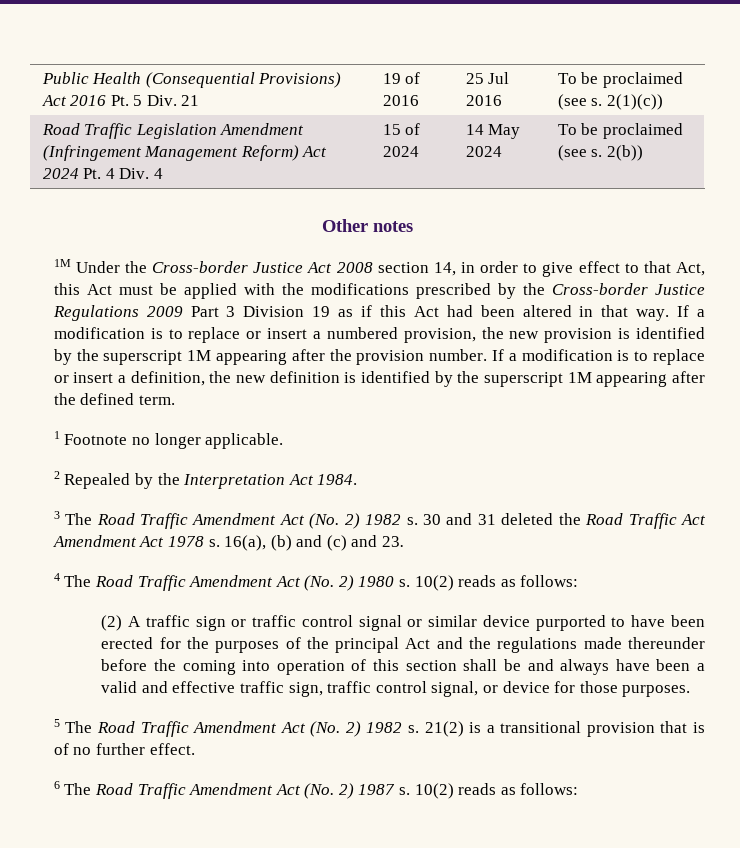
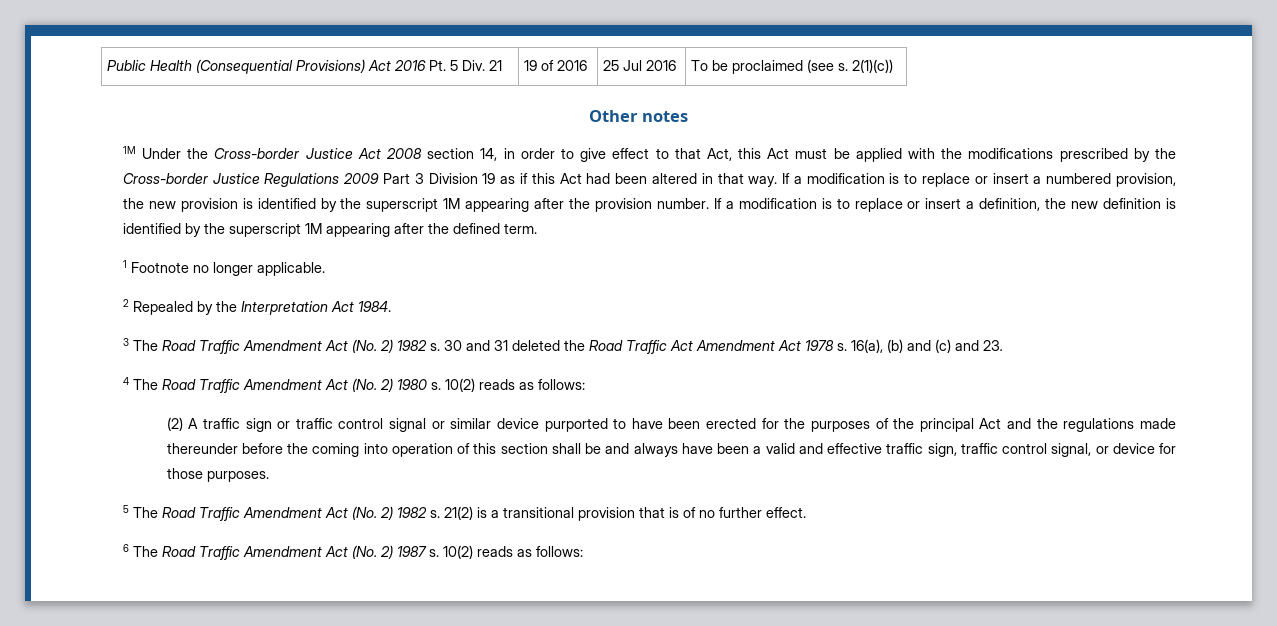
- Road Traffic Legislation Amendment (Infringement Management Reform) Act 2024 Pt. 4 Div. 4 | 15 of 2024 | 14 May 2024 | To be proclaimed (see s. 2(b))

